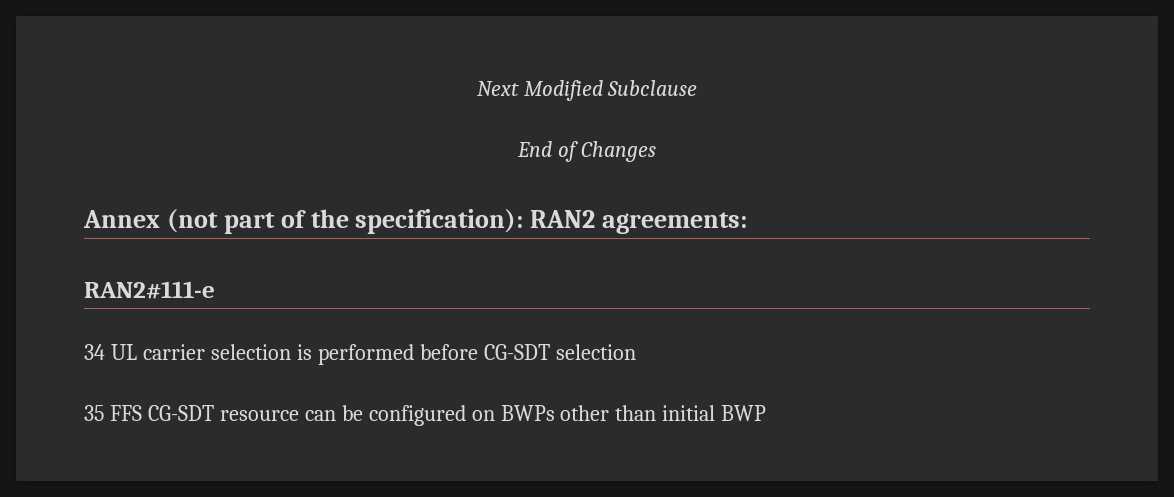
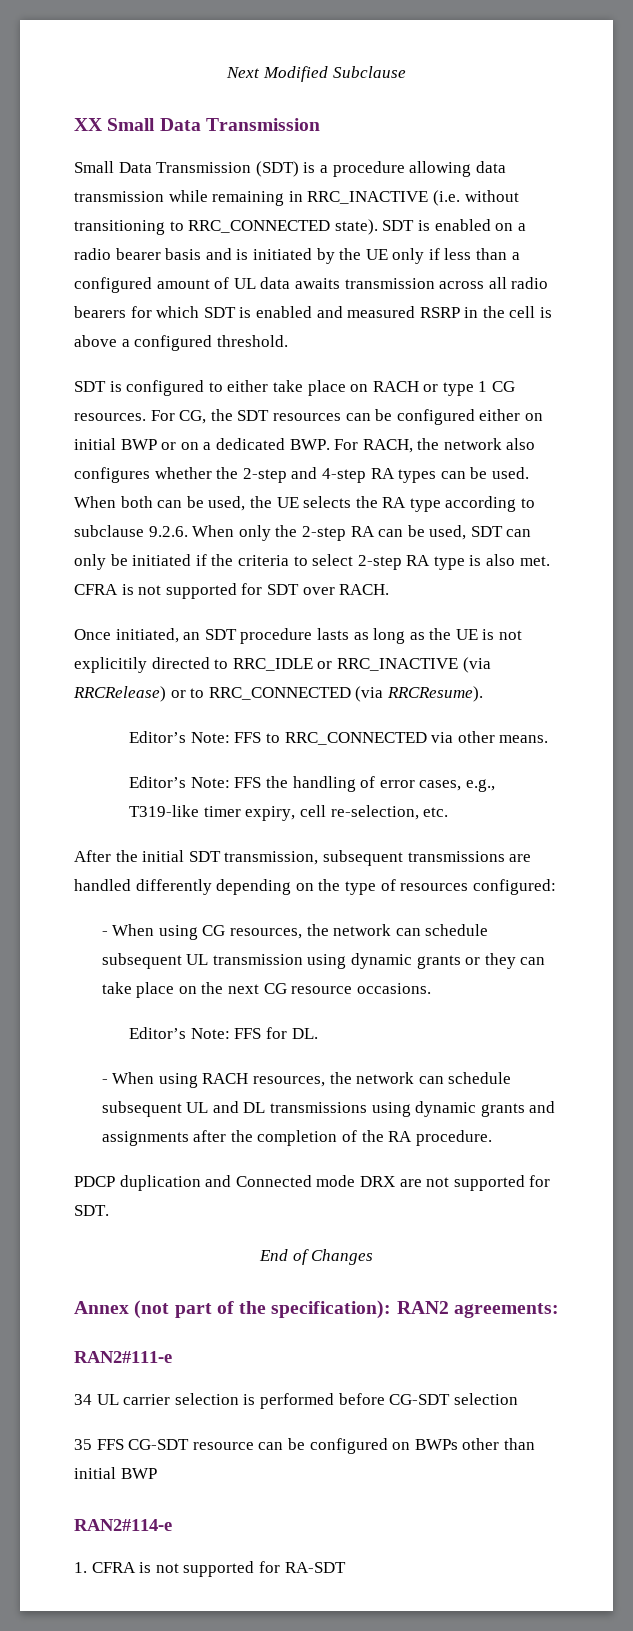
+ XX Small Data Transmission
+ Small Data Transmission (SDT) is a procedure allowing data transmission while remaining in RRC_INACTIVE (i.e. without transitioning to RRC_CONNECTED state). SDT is enabled on a radio bearer basis and is initiated by the UE only if less than a configured amount of UL data awaits transmission across all radio bearers for which SDT is enabled and measured RSRP in the cell is above a configured threshold.
+ SDT is configured to either take place on RACH or type 1 CG resources. For CG, the SDT resources can be configured either on initial BWP or on a dedicated BWP. For RACH, the network also configures whether the 2-step and 4-step RA types can be used. When both can be used, the UE selects the RA type according to subclause 9.2.6. When only the 2-step RA can be used, SDT can only be initiated if the criteria to select 2-step RA type is also met. CFRA is not supported for SDT over RACH.
+ Once initiated, an SDT procedure lasts as long as the UE is not explicitily directed to RRC_IDLE or RRC_INACTIVE (via RRCRelease) or to RRC_CONNECTED (via RRCResume).
+ Editor’s Note: FFS to RRC_CONNECTED via other means.
+ Editor’s Note: FFS the handling of error cases, e.g., T319-like timer expiry, cell re-selection, etc.
+ After the initial SDT transmission, subsequent transmissions are handled differently depending on the type of resources configured:
+ - When using CG resources, the network can schedule subsequent UL transmission using dynamic grants or they can take place on the next CG resource occasions.
+ Editor’s Note: FFS for DL.
+ - When using RACH resources, the network can schedule subsequent UL and DL transmissions using dynamic grants and assignments after the completion of the RA procedure.
+ PDCP duplication and Connected mode DRX are not supported for SDT.
+ RAN2#114-e
+ 1. CFRA is not supported for RA-SDT

